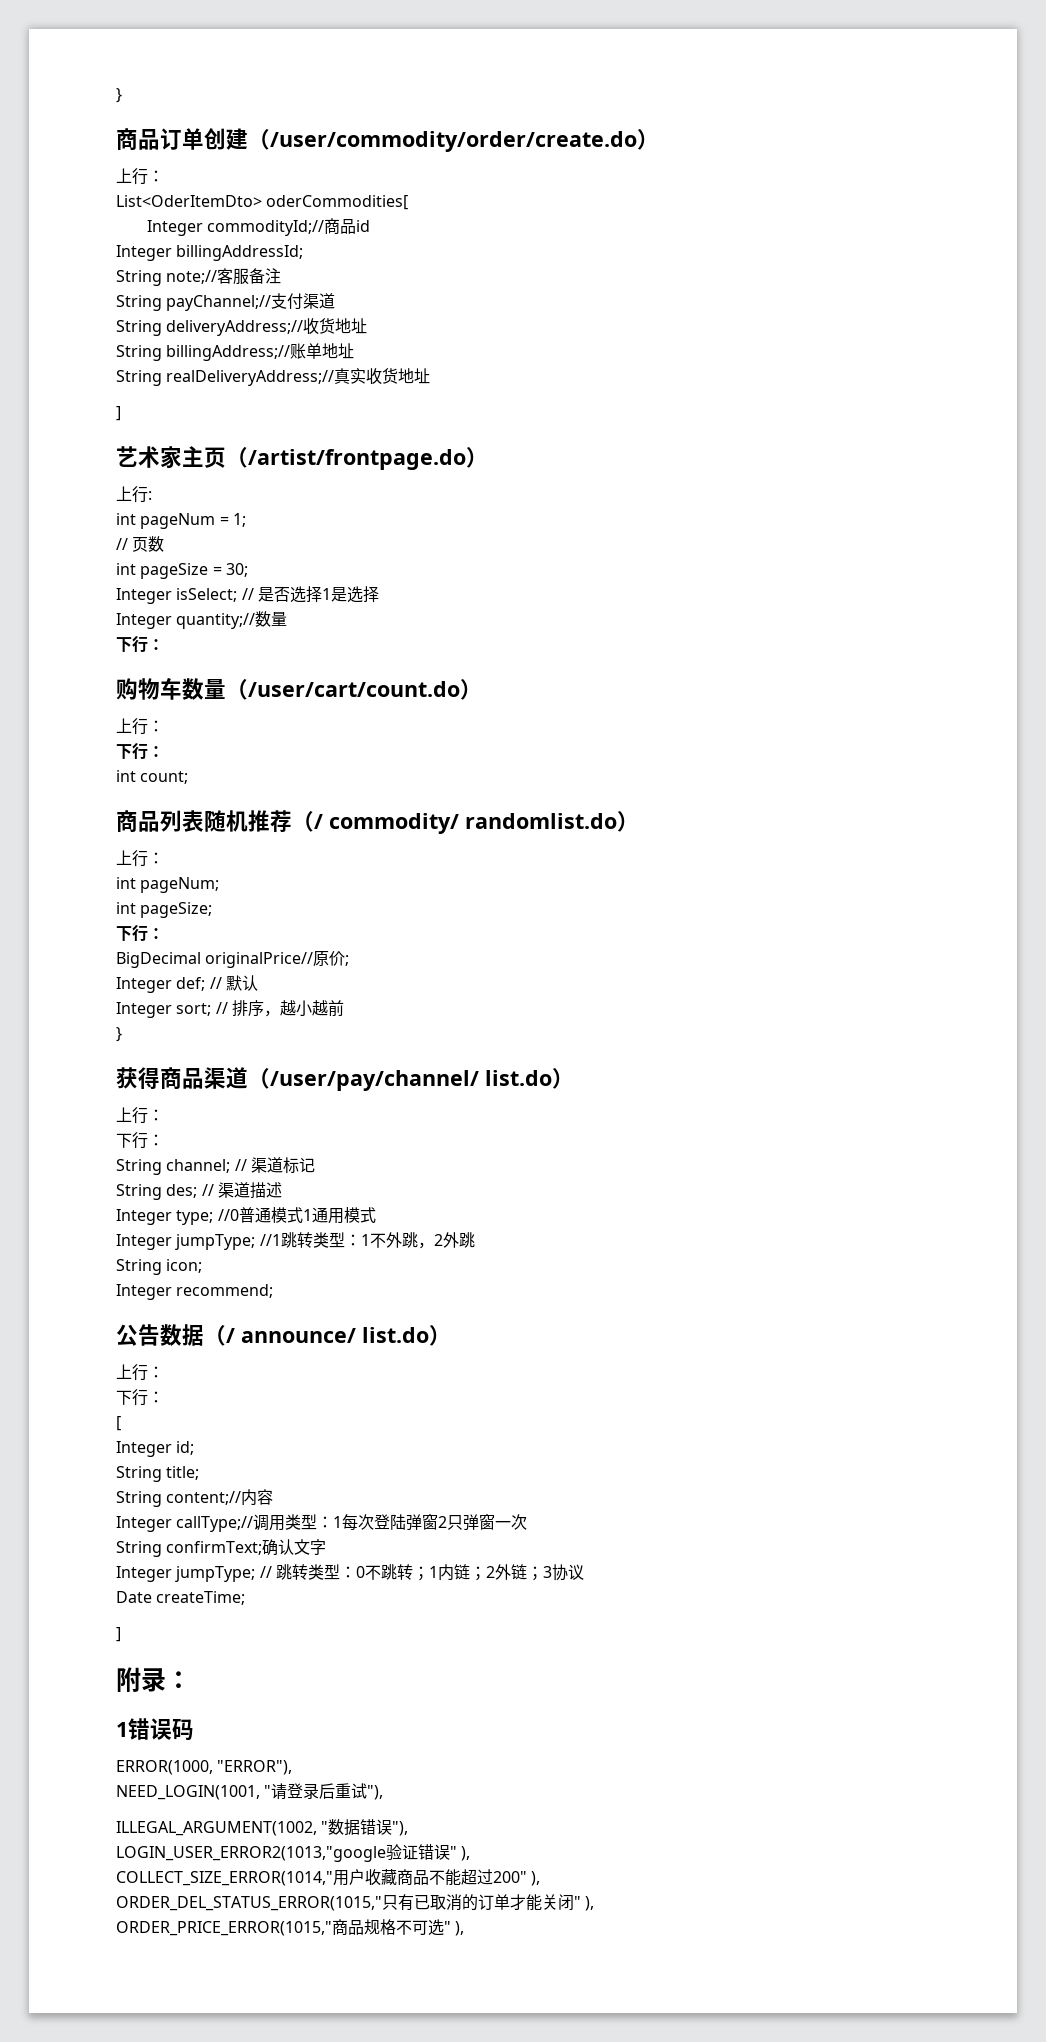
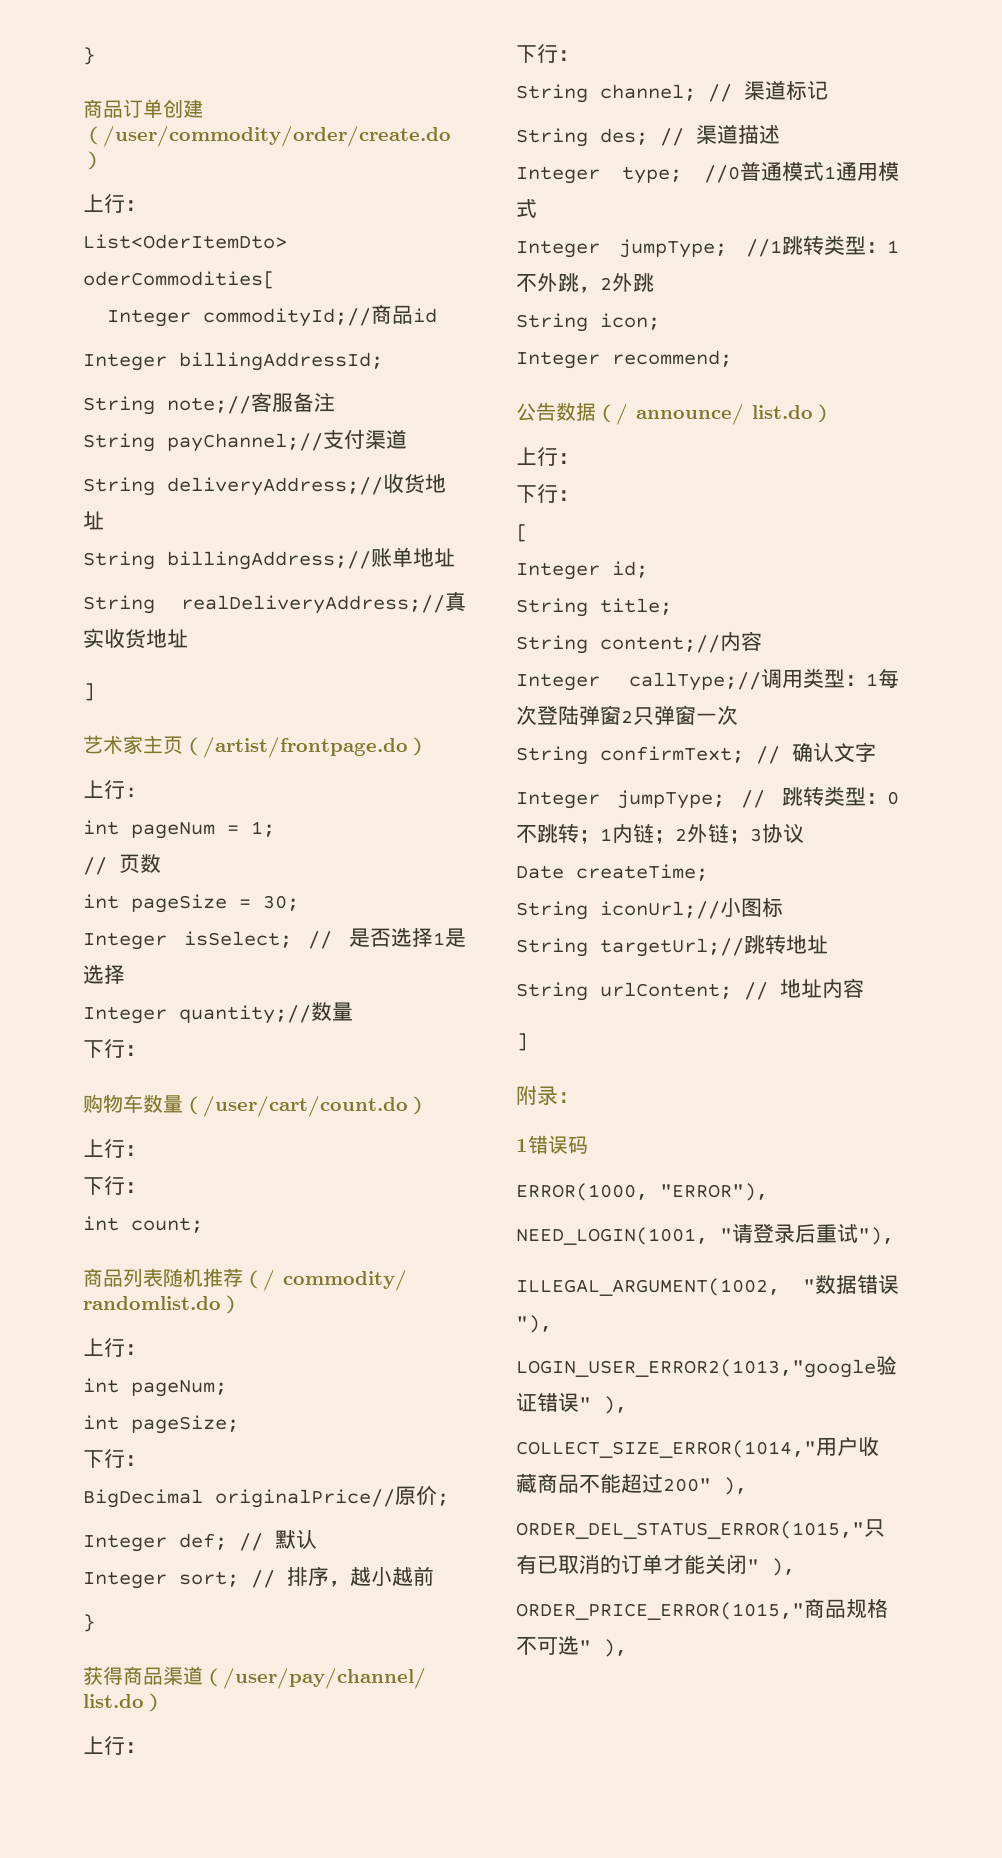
- String confirmText;确认文字
+ String confirmText; // 确认文字
+ String iconUrl;//小图标
+ String targetUrl;//跳转地址
+ String urlContent; // 地址内容

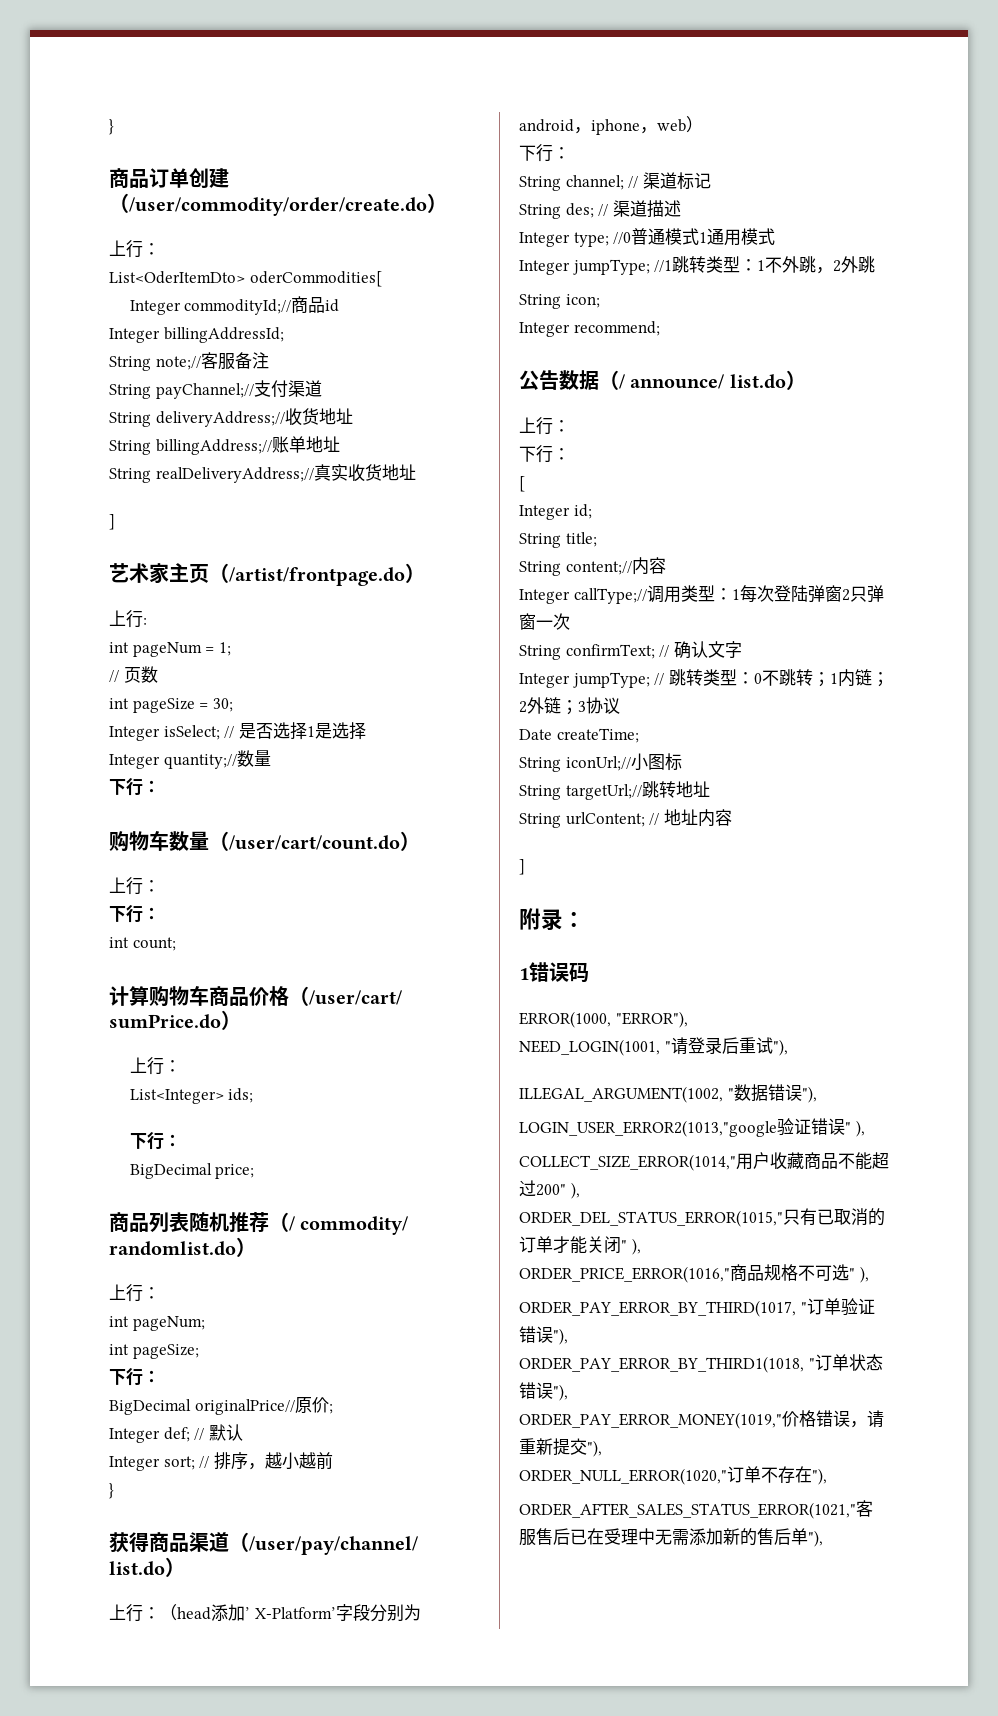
+ 计算购物车商品价格（/user/cart/ sumPrice.do）
+ 上行：
+ List<Integer> ids;
+ 下行：
+ BigDecimal price;
  获得商品渠道（/user/pay/channel/ list.do）
- 上行：
+ 上行：（head添加’ X-Platform’字段分别为android，iphone，web）
- ORDER_PRICE_ERROR(1015,"商品规格不可选" ),
+ ORDER_PRICE_ERROR(1016,"商品规格不可选" ),
+ ORDER_PAY_ERROR_BY_THIRD(1017, "订单验证错误"),
+ ORDER_PAY_ERROR_BY_THIRD1(1018, "订单状态错误"),
+ ORDER_PAY_ERROR_MONEY(1019,"价格错误，请重新提交"),
+ ORDER_NULL_ERROR(1020,"订单不存在"),
+ ORDER_AFTER_SALES_STATUS_ERROR(1021,"客服售后已在受理中无需添加新的售后单"),

